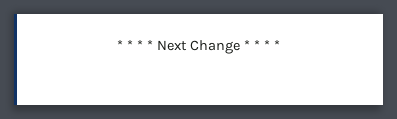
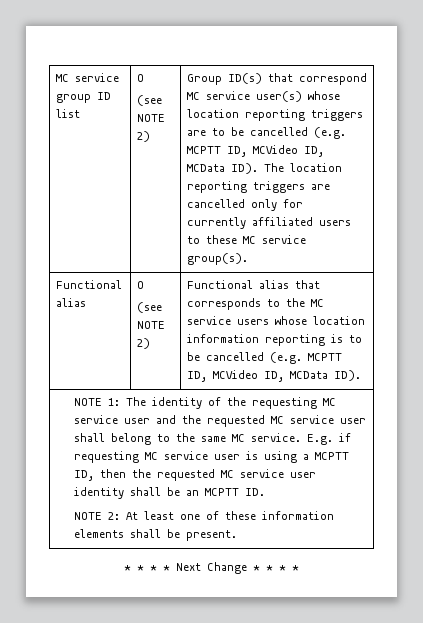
+ MC service group ID list | O
+ (see NOTE 2) | Group ID(s) that correspond MC service user(s) whose location reporting triggers are to be cancelled (e.g. MCPTT ID, MCVideo ID, MCData ID). The location reporting triggers are cancelled only for currently affiliated users to these MC service group(s).
+ Functional alias | O
+ (see NOTE 2) | Functional alias that corresponds to the MC service users whose location information reporting is to be cancelled (e.g. MCPTT ID, MCVideo ID, MCData ID).
+ NOTE 1: The identity of the requesting MC service user and the requested MC service user shall belong to the same MC service. E.g. if requesting MC service user is using a MCPTT ID, then the requested MC service user identity shall be an MCPTT ID.
+ NOTE 2: At least one of these information elements shall be present.

